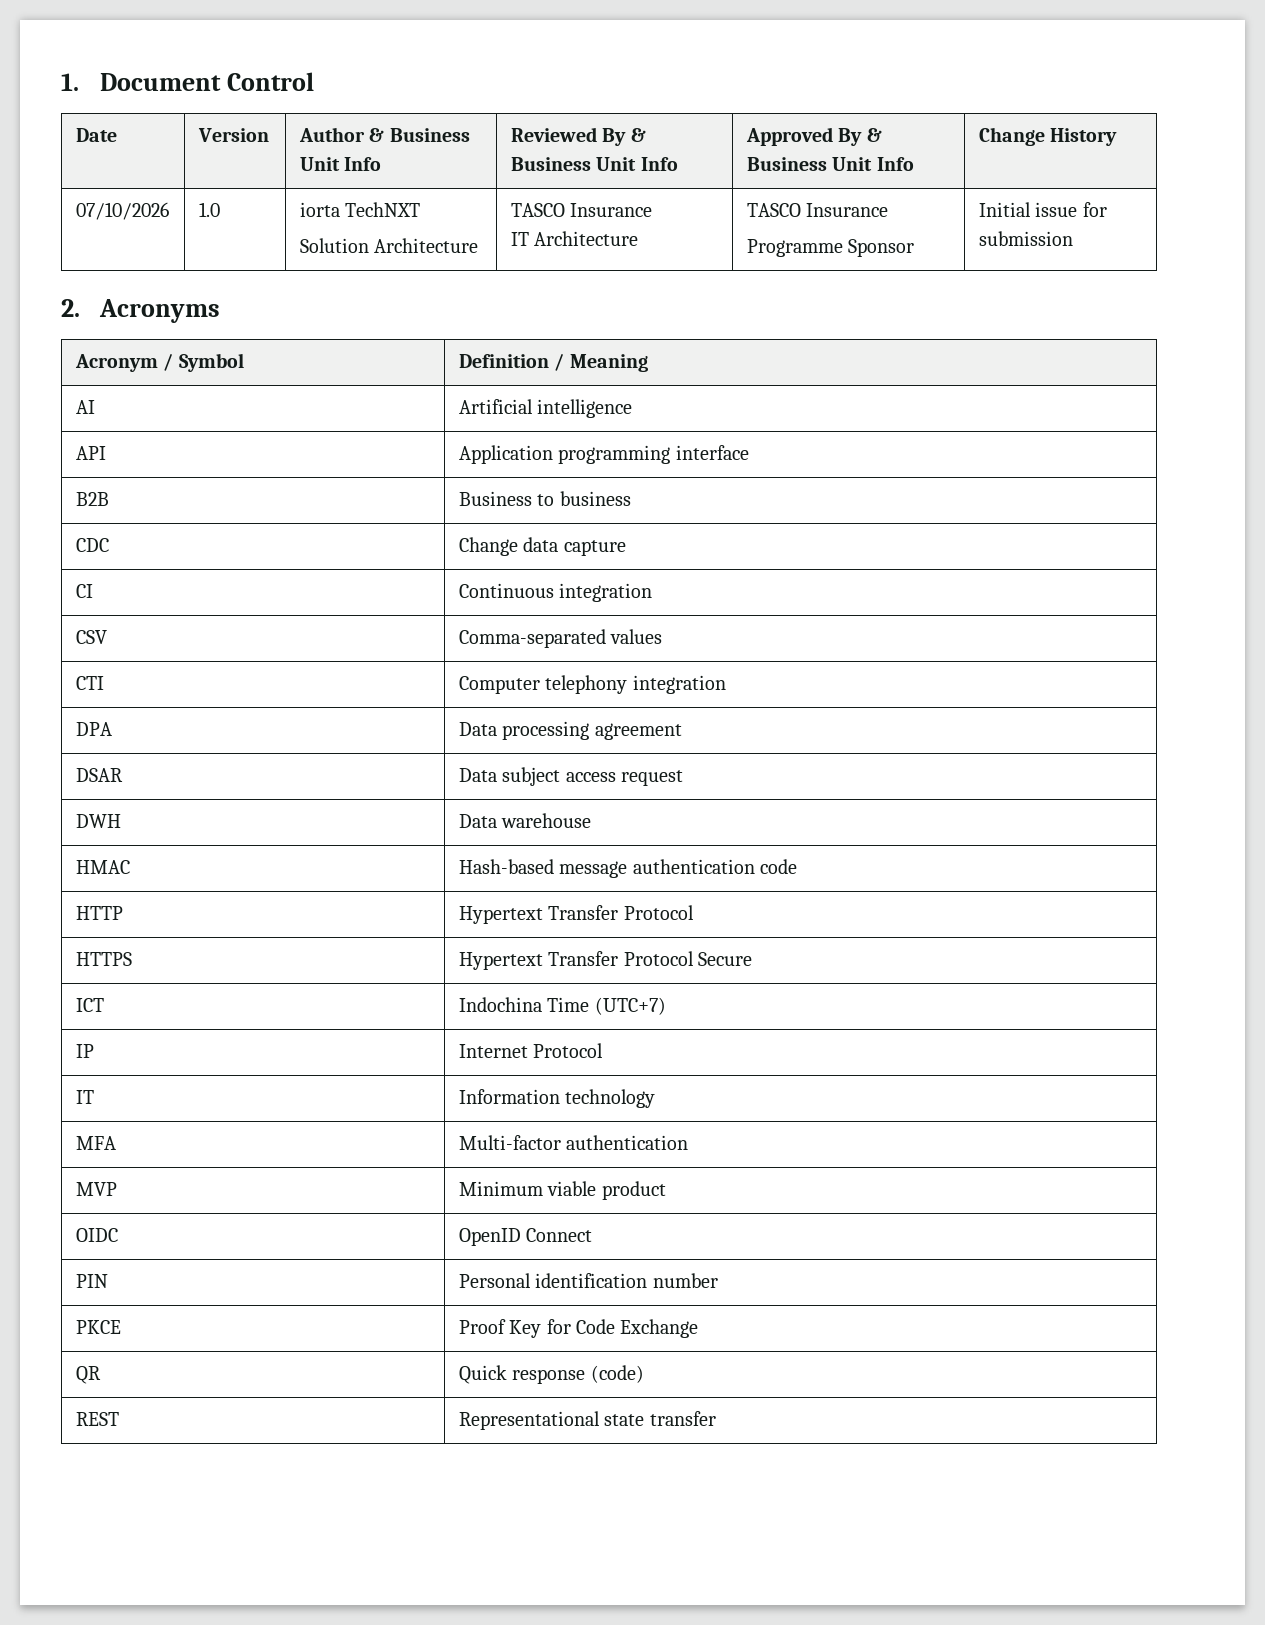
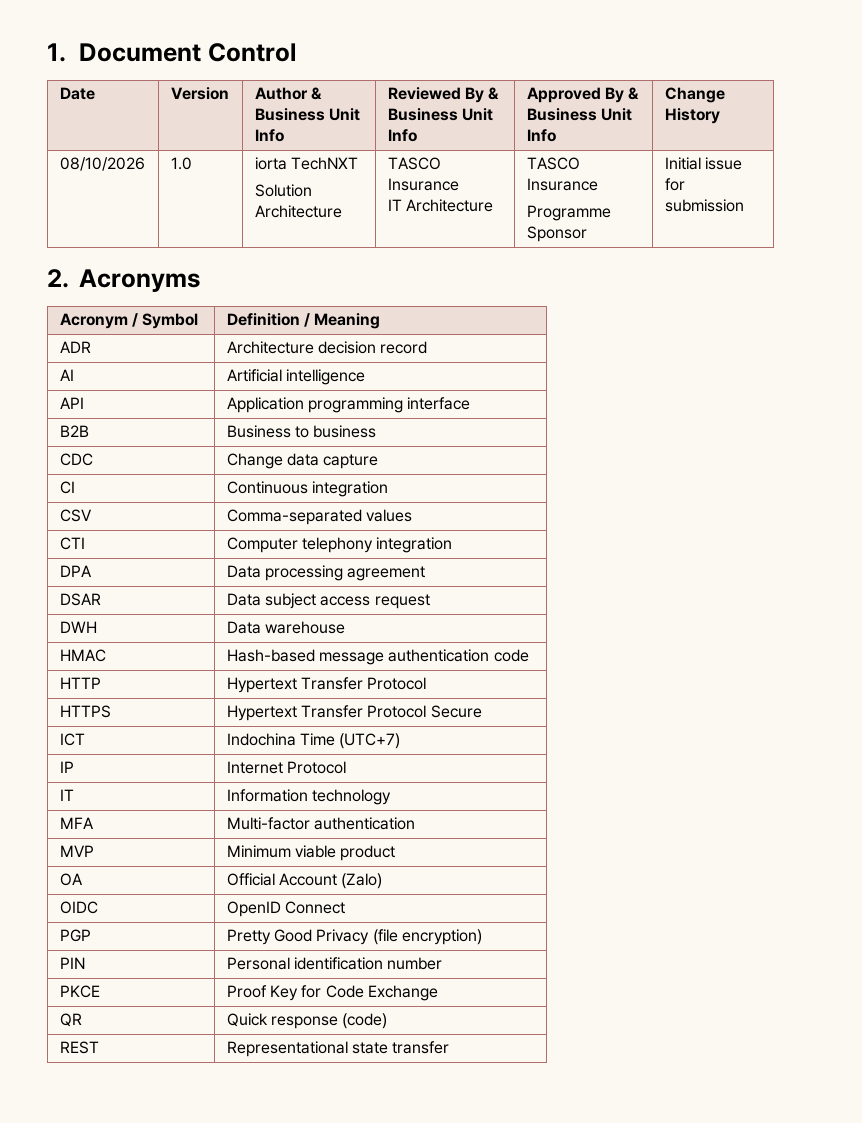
- 07/10/2026 | 1.0 | iorta TechNXT
+ 08/10/2026 | 1.0 | iorta TechNXT
+ ADR | Architecture decision record
+ OA | Official Account (Zalo)
+ PGP | Pretty Good Privacy (file encryption)

